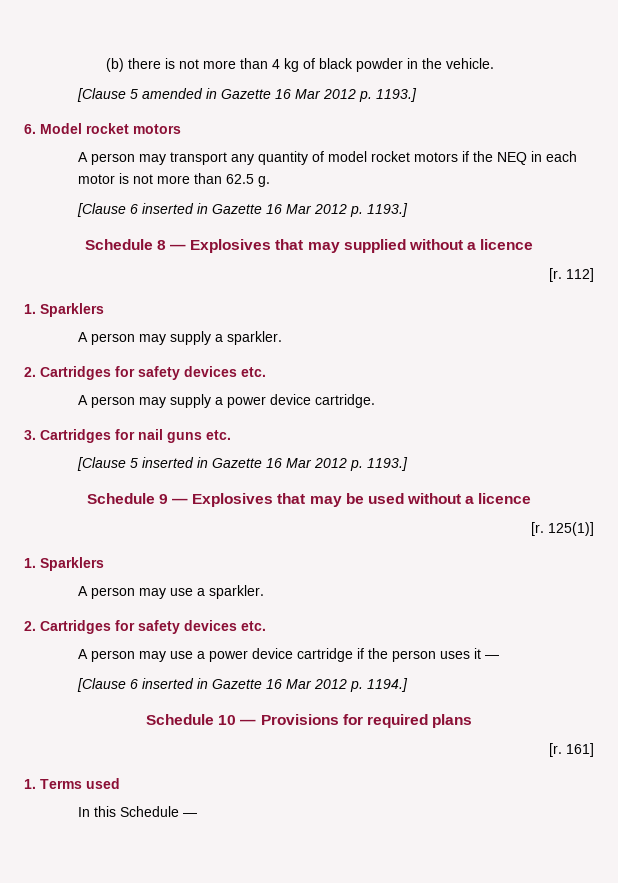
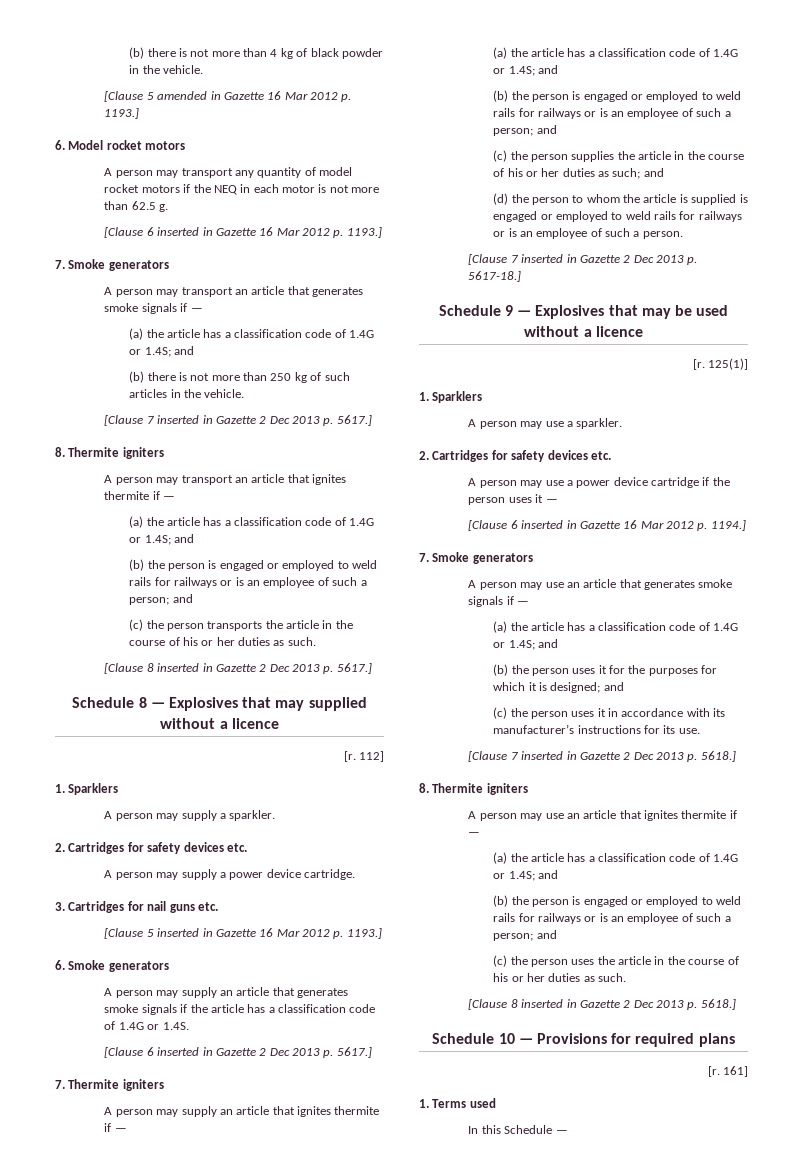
  [Clause 6 inserted in Gazette 16 Mar 2012 p. 1193.]
+ 7. Smoke generators
+ A person may transport an article that generates smoke signals if —
+ (a) the article has a classification code of 1.4G or 1.4S; and
+ (b) there is not more than 250 kg of such articles in the vehicle.
+ [Clause 7 inserted in Gazette 2 Dec 2013 p. 5617.]
+ 8. Thermite igniters
+ A person may transport an article that ignites thermite if —
+ (a) the article has a classification code of 1.4G or 1.4S; and
+ (b) the person is engaged or employed to weld rails for railways or is an employee of such a person; and
+ (c) the person transports the article in the course of his or her duties as such.
+ [Clause 8 inserted in Gazette 2 Dec 2013 p. 5617.]
+ 6. Smoke generators
+ A person may supply an article that generates smoke signals if the article has a classification code of 1.4G or 1.4S.
+ [Clause 6 inserted in Gazette 2 Dec 2013 p. 5617.]
+ 7. Thermite igniters
+ A person may supply an article that ignites thermite if —
+ (a) the article has a classification code of 1.4G or 1.4S; and
+ (b) the person is engaged or employed to weld rails for railways or is an employee of such a person; and
+ (c) the person supplies the article in the course of his or her duties as such; and
+ (d) the person to whom the article is supplied is engaged or employed to weld rails for railways or is an employee of such a person.
+ [Clause 7 inserted in Gazette 2 Dec 2013 p. 5617-18.]
  [Clause 6 inserted in Gazette 16 Mar 2012 p. 1194.]
+ 7. Smoke generators
+ A person may use an article that generates smoke signals if —
+ (a) the article has a classification code of 1.4G or 1.4S; and
+ (b) the person uses it for the purposes for which it is designed; and
+ (c) the person uses it in accordance with its manufacturer’s instructions for its use.
+ [Clause 7 inserted in Gazette 2 Dec 2013 p. 5618.]
+ 8. Thermite igniters
+ A person may use an article that ignites thermite if —
+ (a) the article has a classification code of 1.4G or 1.4S; and
+ (b) the person is engaged or employed to weld rails for railways or is an employee of such a person; and
+ (c) the person uses the article in the course of his or her duties as such.
+ [Clause 8 inserted in Gazette 2 Dec 2013 p. 5618.]

